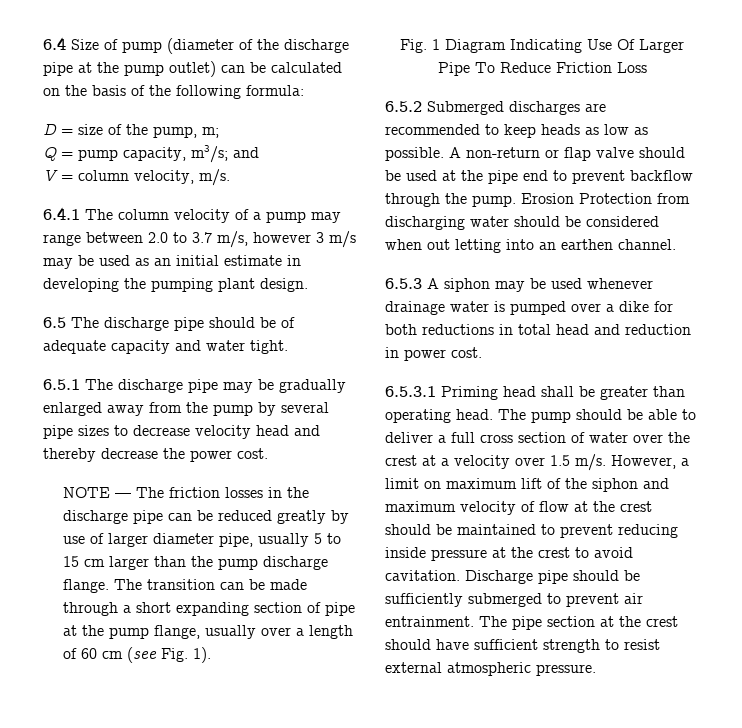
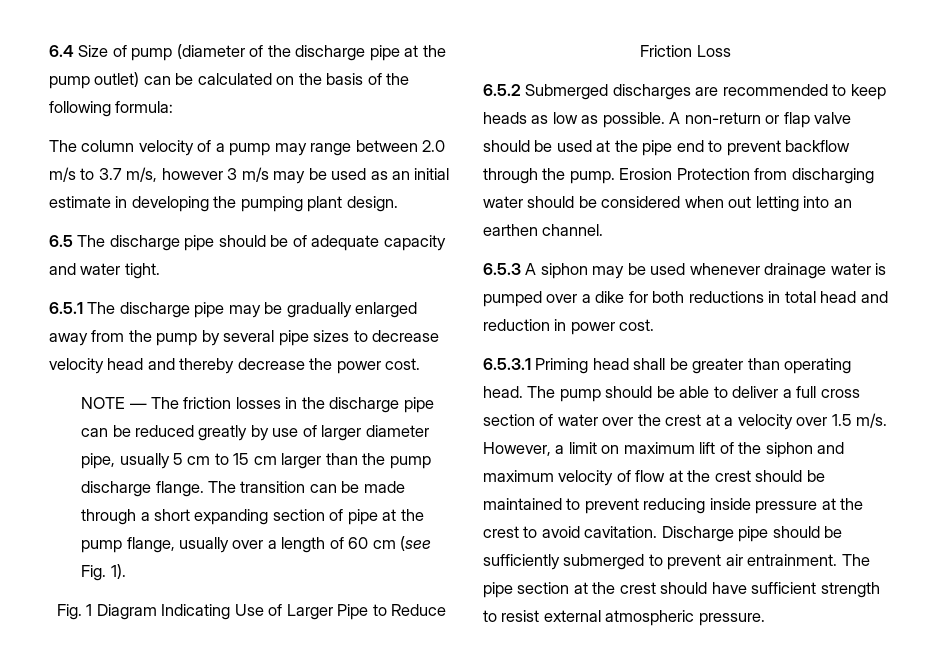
- D = size of the pump, m;
- Q = pump capacity, m3/s; and
- V = column velocity, m/s.
- 6.4.1 The column velocity of a pump may range between 2.0 to 3.7 m/s, however 3 m/s may be used as an initial estimate in developing the pumping plant design.
+ The column velocity of a pump may range between 2.0 m/s to 3.7 m/s, however 3 m/s may be used as an initial estimate in developing the pumping plant design.
- NOTE — The friction losses in the discharge pipe can be reduced greatly by use of larger diameter pipe, usually 5 to 15 cm larger than the pump discharge flange.
+ NOTE — The friction losses in the discharge pipe can be reduced greatly by use of larger diameter pipe, usually 5 cm to 15 cm larger than the pump discharge flange.
- Fig. 1 Diagram Indicating Use Of Larger Pipe To Reduce Friction Loss
+ Fig. 1 Diagram Indicating Use of Larger Pipe to Reduce Friction Loss

